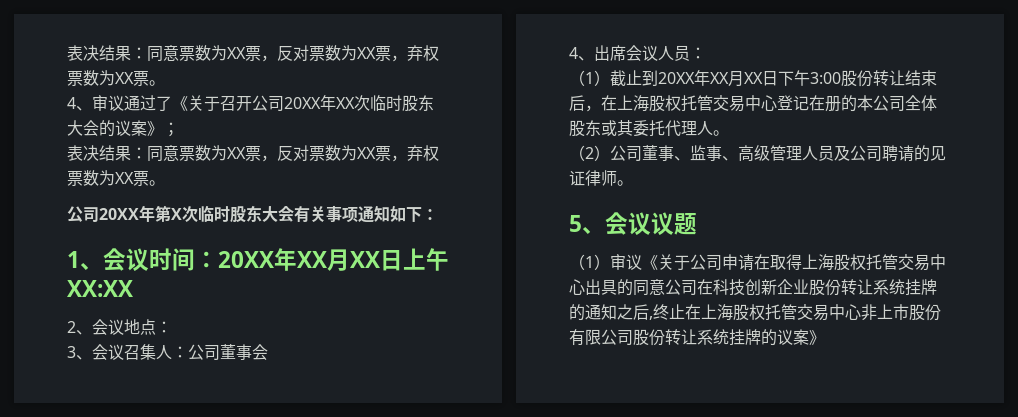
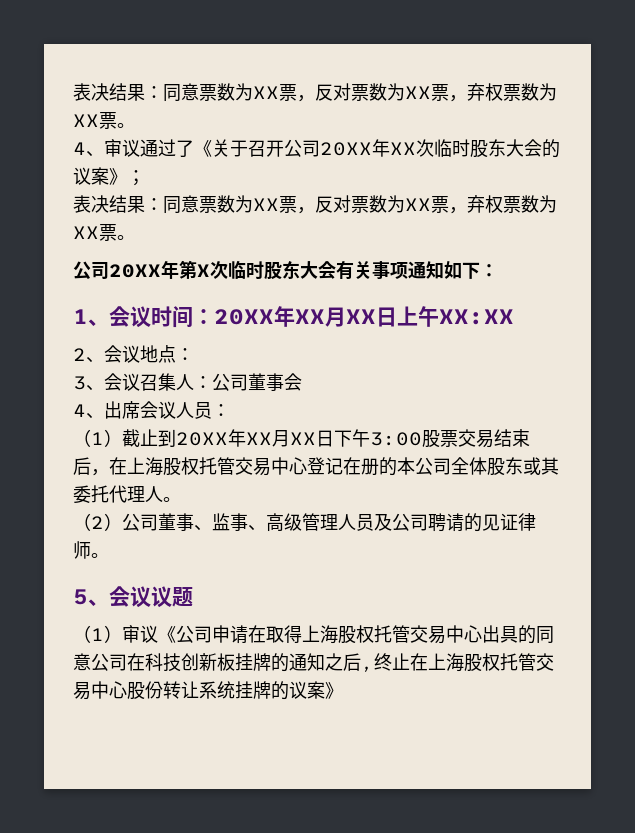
- （1）截止到20XX年XX月XX日下午3:00股份转让结束后，在上海股权托管交易中心登记在册的本公司全体股东或其委托代理人。
+ （1）截止到20XX年XX月XX日下午3:00股票交易结束后，在上海股权托管交易中心登记在册的本公司全体股东或其委托代理人。
- （1）审议《关于公司申请在取得上海股权托管交易中心出具的同意公司在科技创新企业股份转让系统挂牌的通知之后,终止在上海股权托管交易中心非上市股份有限公司股份转让系统挂牌的议案》
+ （1）审议《公司申请在取得上海股权托管交易中心出具的同意公司在科技创新板挂牌的通知之后,终止在上海股权托管交易中心股份转让系统挂牌的议案》

